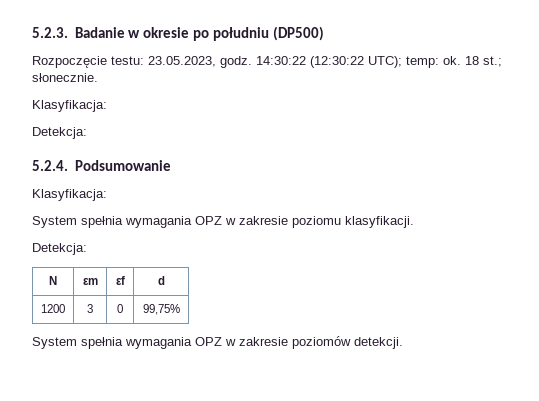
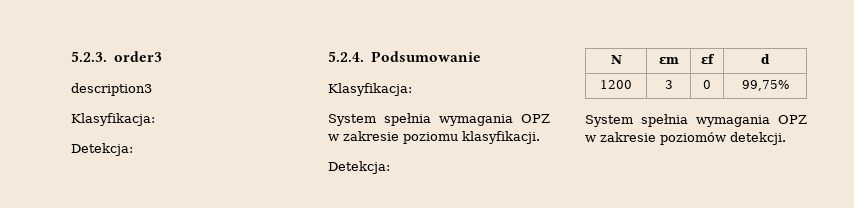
- 5.2.3. Badanie w okresie po południu (DP500)
- Rozpoczęcie testu: 23.05.2023, godz. 14:30:22 (12:30:22 UTC); temp: ok. 18 st.; słonecznie.
+ 5.2.3. order3
+ description3

